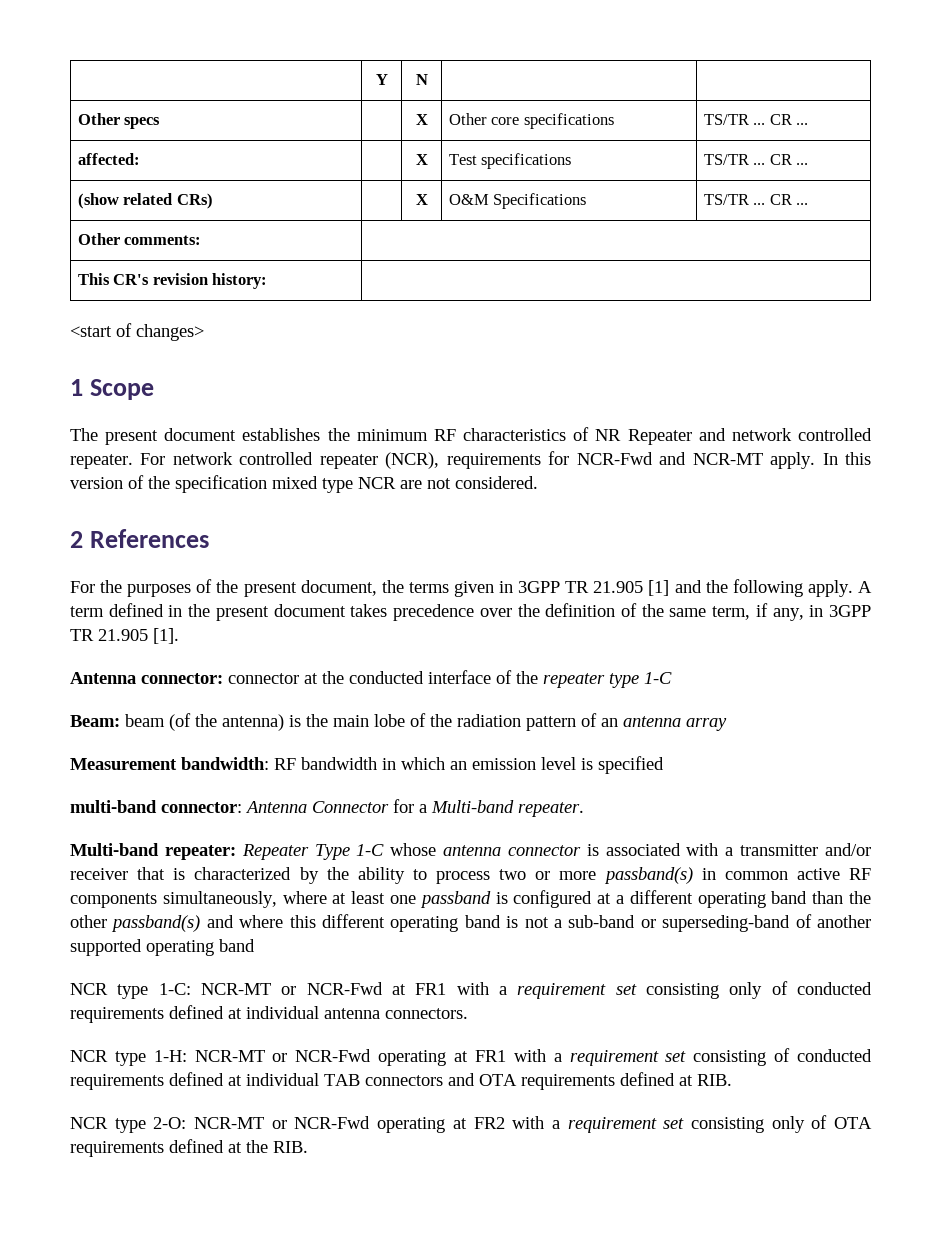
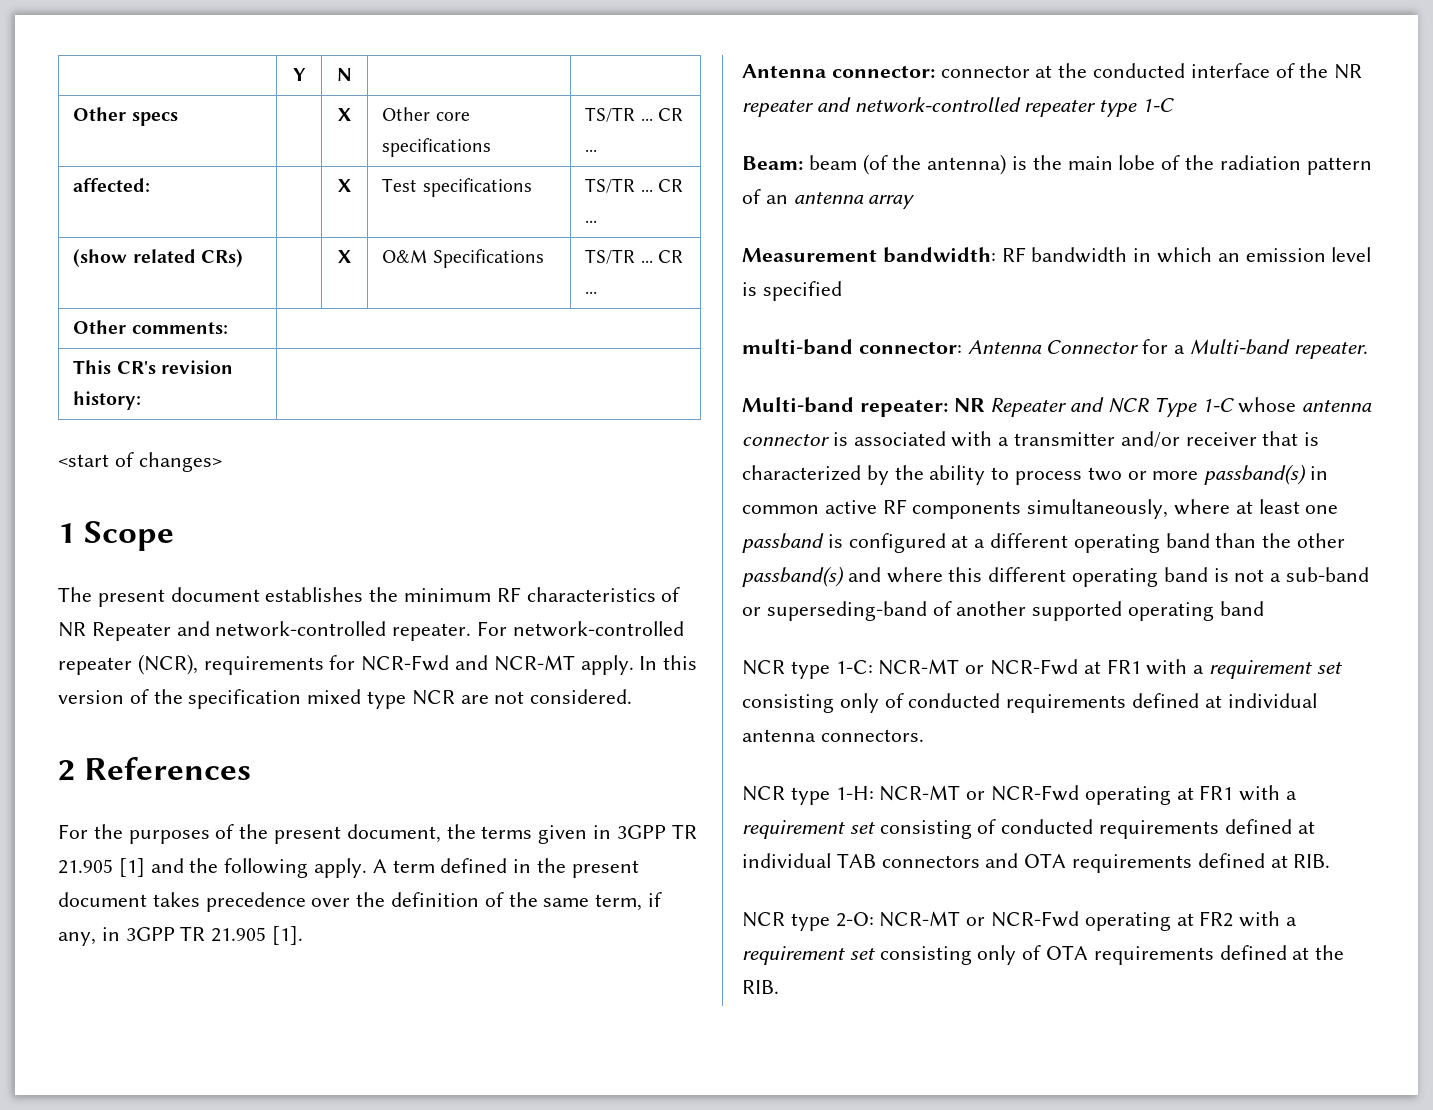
- The present document establishes the minimum RF characteristics of NR Repeater and network controlled repeater. For network controlled repeater (NCR), requirements for NCR-Fwd and NCR-MT apply.
+ The present document establishes the minimum RF characteristics of NR Repeater and network-controlled repeater. For network-controlled repeater (NCR), requirements for NCR-Fwd and NCR-MT apply.
- Antenna connector: connector at the conducted interface of the repeater type 1-C
+ Antenna connector: connector at the conducted interface of the NR repeater and network-controlled repeater type 1-C
- Repeater Type 1-C whose antenna connector is associated with a transmitter and/or receiver that is characterized by the ability to process two or more passband(s) in common active RF components simultaneously, where at least one passband is configured at a different operating band than the other passband(s) and where this different operating band is not a sub-band or superseding-band of another supported operating band
+ NR Repeater and NCR Type 1-C whose antenna connector is associated with a transmitter and/or receiver that is characterized by the ability to process two or more passband(s) in common active RF components simultaneously, where at least one passband is configured at a different operating band than the other passband(s) and where this different operating band is not a sub-band or superseding-band of another supported operating band

